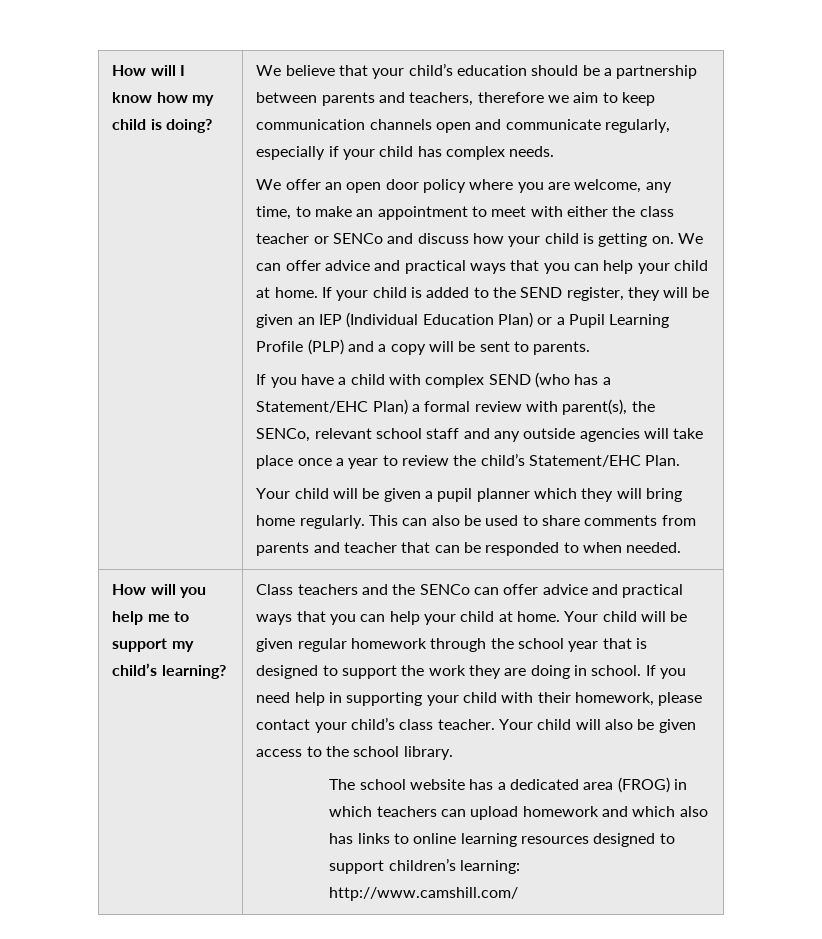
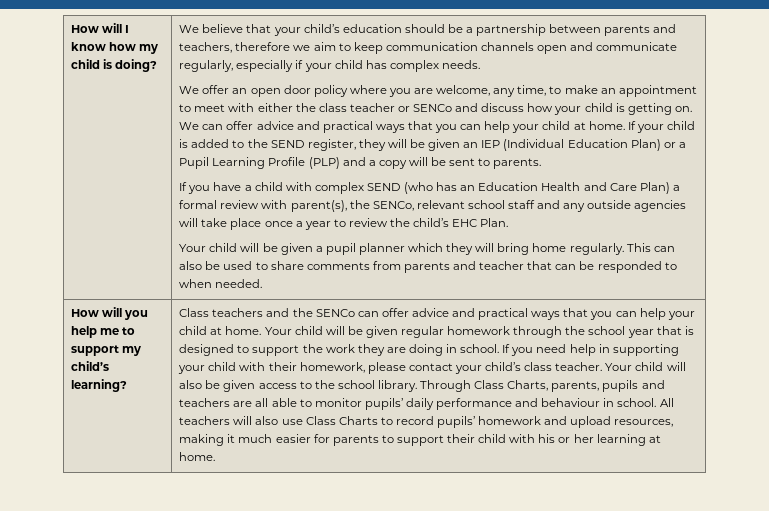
- If you have a child with complex SEND (who has a Statement/EHC Plan) a formal review with parent(s), the SENCo, relevant school staff and any outside agencies will take place once a year to review the child’s Statement/EHC Plan.
+ If you have a child with complex SEND (who has an Education Health and Care Plan) a formal review with parent(s), the SENCo, relevant school staff and any outside agencies will take place once a year to review the child’s EHC Plan.
- Your child will also be given access to the school library.
- The school website has a dedicated area (FROG) in which teachers can upload homework and which also has links to online learning resources designed to support children’s learning: http://www.camshill.com/
+ Your child will also be given access to the school library. Through Class Charts, parents, pupils and teachers are all able to monitor pupils’ daily performance and behaviour in school. All teachers will also use Class Charts to record pupils’ homework and upload resources, making it much easier for parents to support their child with his or her learning at home.

